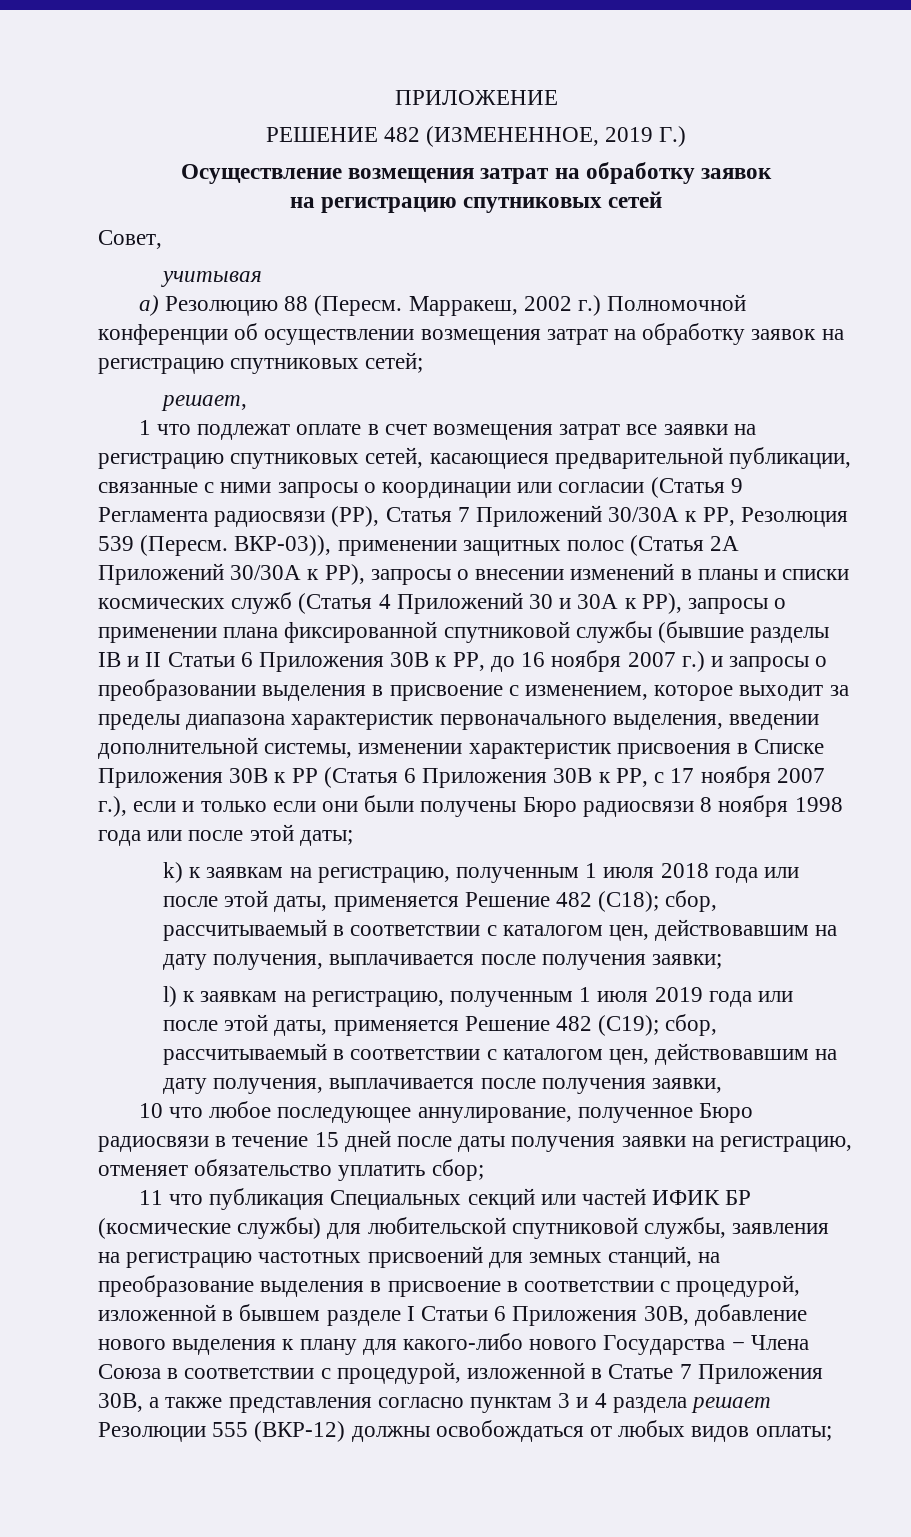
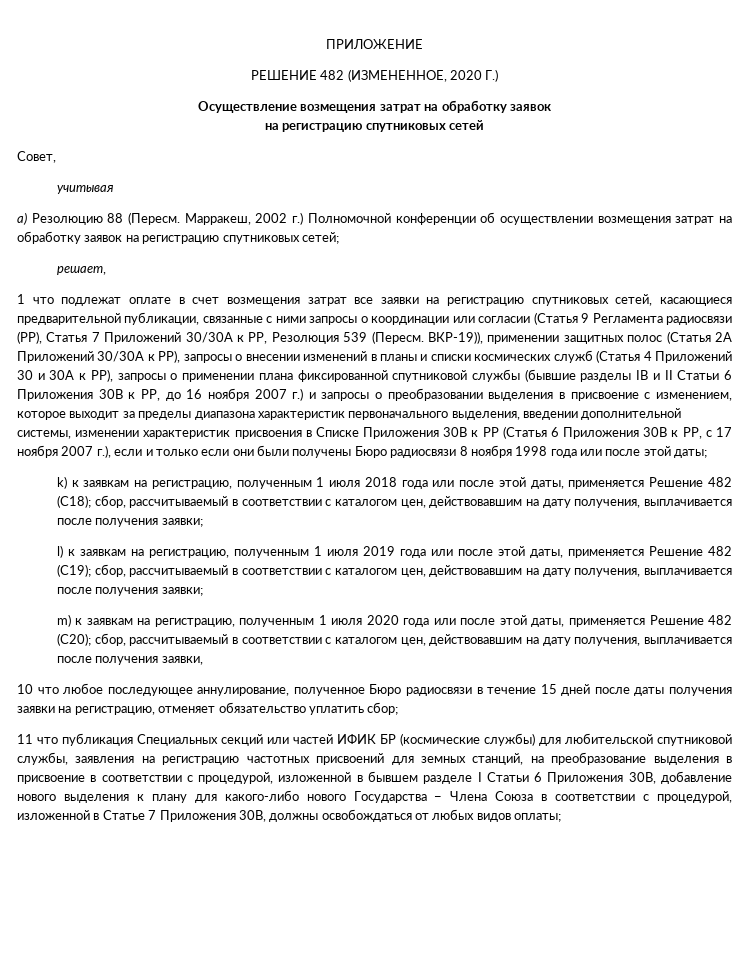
- РЕШЕНИЕ 482 (ИЗМЕНЕННОЕ, 2019 Г.)
+ РЕШЕНИЕ 482 (ИЗМЕНЕННОЕ, 2020 Г.)
- ВКР-03)), применении защитных полос (Статья 2A Приложений 30/30A к РР), запросы о внесении изменений в планы и списки космических служб (Статья 4 Приложений 30 и 30A к РР), запросы о применении плана фиксированной спутниковой службы (бывшие разделы IB и II Статьи 6 Приложения 30B к РР, до 16 ноября 2007 г.) и запросы о преобразовании выделения в присвоение с изменением, которое выходит за пределы диапазона характеристик первоначального выделения, введении дополнительной системы, изменении характеристик присвоения в Списке Приложения 30В к РР (Статья 6 Приложения 30В к РР, с 17 ноября 2007 г.), если и только если они были получены Бюро радиосвязи 8 ноября 1998 года или после этой даты;
+ ВКР-19)), применении защитных полос (Статья 2A Приложений 30/30A к РР), запросы о внесении изменений в планы и списки космических служб (Статья 4 Приложений 30 и 30A к РР), запросы о применении плана фиксированной спутниковой службы (бывшие разделы IB и II Статьи 6 Приложения 30B к РР, до 16 ноября 2007 г.) и запросы о преобразовании выделения в присвоение с изменением, которое выходит за пределы диапазона характеристик первоначального выделения, введении дополнительной системы, изменении характеристик присвоения в Списке Приложения 30В к РР (Статья 6 Приложения 30В к РР, с 17 ноября 2007 г.), если и только если они были получены Бюро радиосвязи 8 ноября 1998 года или после этой даты;
- l) к заявкам на регистрацию, полученным 1 июля 2019 года или после этой даты, применяется Решение 482 (C19); сбор, рассчитываемый в соответствии с каталогом цен, действовавшим на дату получения, выплачивается после получения заявки,
+ l) к заявкам на регистрацию, полученным 1 июля 2019 года или после этой даты, применяется Решение 482 (C19); сбор, рассчитываемый в соответствии с каталогом цен, действовавшим на дату получения, выплачивается после получения заявки;
+ m) к заявкам на регистрацию, полученным 1 июля 2020 года или после этой даты, применяется Решение 482 (C20); сбор, рассчитываемый в соответствии с каталогом цен, действовавшим на дату получения, выплачивается после получения заявки,
- 11 что публикация Специальных секций или частей ИФИК БР (космические службы) для любительской спутниковой службы, заявления на регистрацию частотных присвоений для земных станций, на преобразование выделения в присвоение в соответствии с процедурой, изложенной в бывшем разделе I Статьи 6 Приложения 30В, добавление нового выделения к плану для какого-либо нового Государства − Члена Союза в соответствии с процедурой, изложенной в Статье 7 Приложения 30В, а также представления согласно пунктам 3 и 4 раздела решает Резолюции 555 (ВКР-12) должны освобождаться от любых видов оплаты;
+ 11 что публикация Специальных секций или частей ИФИК БР (космические службы) для любительской спутниковой службы, заявления на регистрацию частотных присвоений для земных станций, на преобразование выделения в присвоение в соответствии с процедурой, изложенной в бывшем разделе I Статьи 6 Приложения 30В, добавление нового выделения к плану для какого-либо нового Государства − Члена Союза в соответствии с процедурой, изложенной в Статье 7 Приложения 30В, должны освобождаться от любых видов оплаты;

